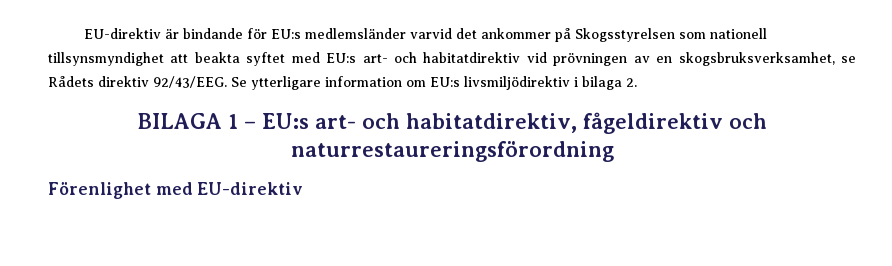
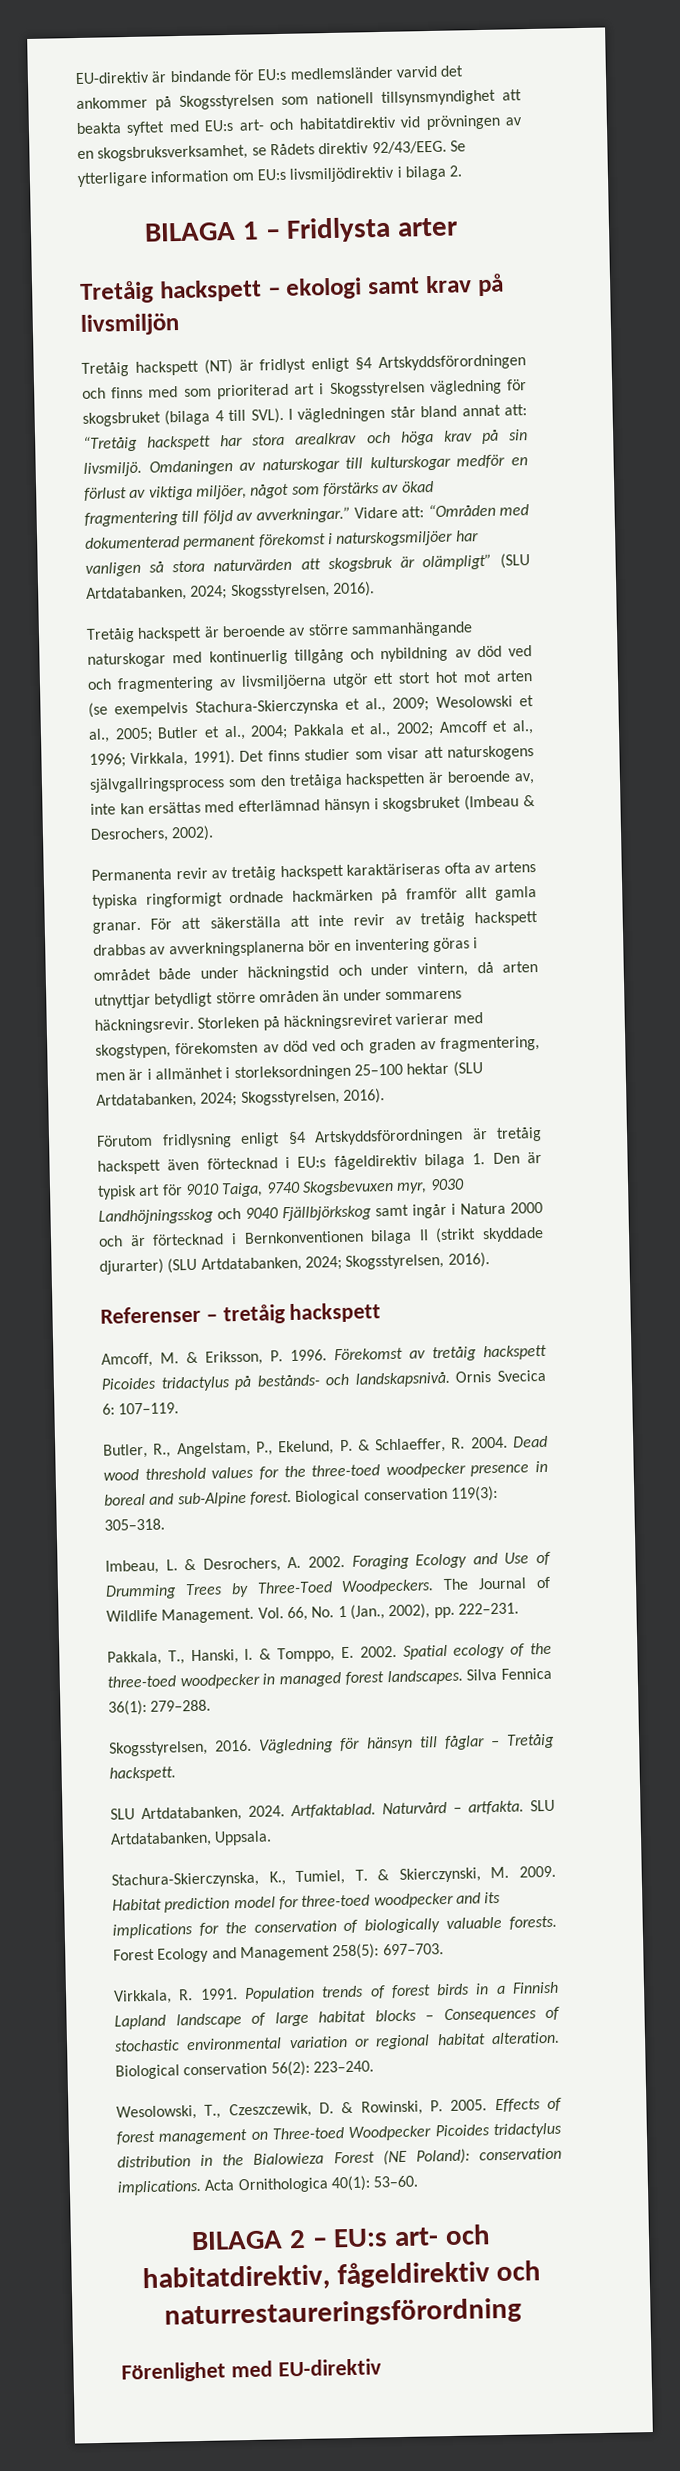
- BILAGA 1 – EU:s art- och habitatdirektiv, fågeldirektiv och naturrestaureringsförordning
+ BILAGA 1 – Fridlysta arter
+ Tretåig hackspett – ekologi samt krav på livsmiljön
+ Tretåig hackspett (NT) är fridlyst enligt §4 Artskyddsförordningen och finns med som prioriterad art i Skogsstyrelsen vägledning för skogsbruket (bilaga 4 till SVL). I vägledningen står bland annat att: “Tretåig hackspett har stora arealkrav och höga krav på sin livsmiljö. Omdaningen av naturskogar till kulturskogar medför en förlust av viktiga miljöer, något som förstärks av ökad fragmentering till följd av avverkningar.” Vidare att: “Områden med dokumenterad permanent förekomst i naturskogsmiljöer har vanligen så stora naturvärden att skogsbruk är olämpligt” (SLU Artdatabanken, 2024; Skogsstyrelsen, 2016).
+ Tretåig hackspett är beroende av större sammanhängande naturskogar med kontinuerlig tillgång och nybildning av död ved och fragmentering av livsmiljöerna utgör ett stort hot mot arten (se exempelvis Stachura-Skierczynska et al., 2009; Wesolowski et al., 2005; Butler et al., 2004; Pakkala et al., 2002; Amcoff et al., 1996; Virkkala, 1991). Det finns studier som visar att naturskogens självgallringsprocess som den tretåiga hackspetten är beroende av, inte kan ersättas med efterlämnad hänsyn i skogsbruket (Imbeau & Desrochers, 2002).
+ Permanenta revir av tretåig hackspett karaktäriseras ofta av artens typiska ringformigt ordnade hackmärken på framför allt gamla granar. För att säkerställa att inte revir av tretåig hackspett drabbas av avverkningsplanerna bör en inventering göras i området både under häckningstid och under vintern, då arten utnyttjar betydligt större områden än under sommarens häckningsrevir. Storleken på häckningsreviret varierar med skogstypen, förekomsten av död ved och graden av fragmentering, men är i allmänhet i storleksordningen 25–100 hektar (SLU Artdatabanken, 2024; Skogsstyrelsen, 2016).
+ Förutom fridlysning enligt §4 Artskyddsförordningen är tretåig hackspett även förtecknad i EU:s fågeldirektiv bilaga 1. Den är typisk art för 9010 Taiga, 9740 Skogsbevuxen myr, 9030 Landhöjningsskog och 9040 Fjällbjörkskog samt ingår i Natura 2000 och är förtecknad i Bernkonventionen bilaga II (strikt skyddade djurarter) (SLU Artdatabanken, 2024; Skogsstyrelsen, 2016).
+ Referenser – tretåig hackspett
+ Amcoff, M. & Eriksson, P. 1996. Förekomst av tretåig hackspett Picoides tridactylus på bestånds- och landskapsnivå. Ornis Svecica 6: 107–119.
+ Butler, R., Angelstam, P., Ekelund, P. & Schlaeffer, R. 2004. Dead wood threshold values for the three-toed woodpecker presence in boreal and sub-Alpine forest. Biological conservation 119(3): 305–318.
+ Imbeau, L. & Desrochers, A. 2002. Foraging Ecology and Use of Drumming Trees by Three-Toed Woodpeckers. The Journal of Wildlife Management. Vol. 66, No. 1 (Jan., 2002), pp. 222–231.
+ Pakkala, T., Hanski, I. & Tomppo, E. 2002. Spatial ecology of the three-toed woodpecker in managed forest landscapes. Silva Fennica 36(1): 279–288.
+ Skogsstyrelsen, 2016. Vägledning för hänsyn till fåglar – Tretåig hackspett.
+ SLU Artdatabanken, 2024. Artfaktablad. Naturvård – artfakta. SLU Artdatabanken, Uppsala.
+ Stachura-Skierczynska, K., Tumiel, T. & Skierczynski, M. 2009. Habitat prediction model for three-toed woodpecker and its implications for the conservation of biologically valuable forests. Forest Ecology and Management 258(5): 697–703.
+ Virkkala, R. 1991. Population trends of forest birds in a Finnish Lapland landscape of large habitat blocks – Consequences of stochastic environmental variation or regional habitat alteration. Biological conservation 56(2): 223–240.
+ Wesolowski, T., Czeszczewik, D. & Rowinski, P. 2005. Effects of forest management on Three-toed Woodpecker Picoides tridactylus distribution in the Bialowieza Forest (NE Poland): conservation implications. Acta Ornithologica 40(1): 53–60.
+ BILAGA 2 – EU:s art- och habitatdirektiv, fågeldirektiv och naturrestaureringsförordning

